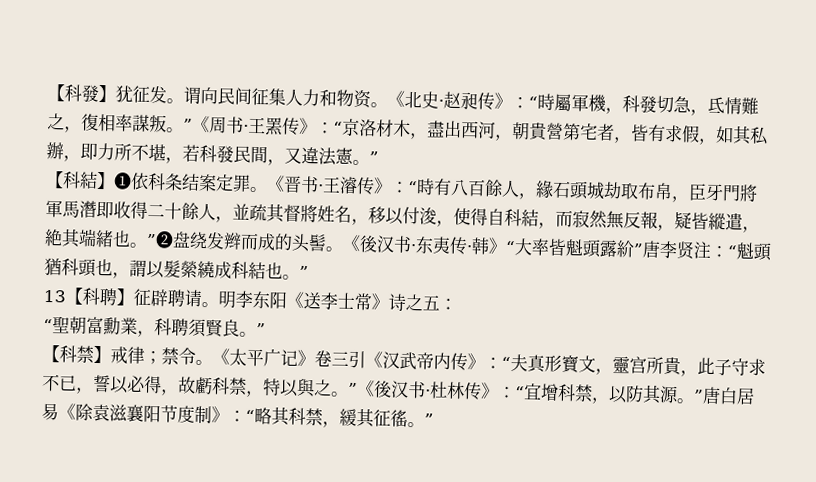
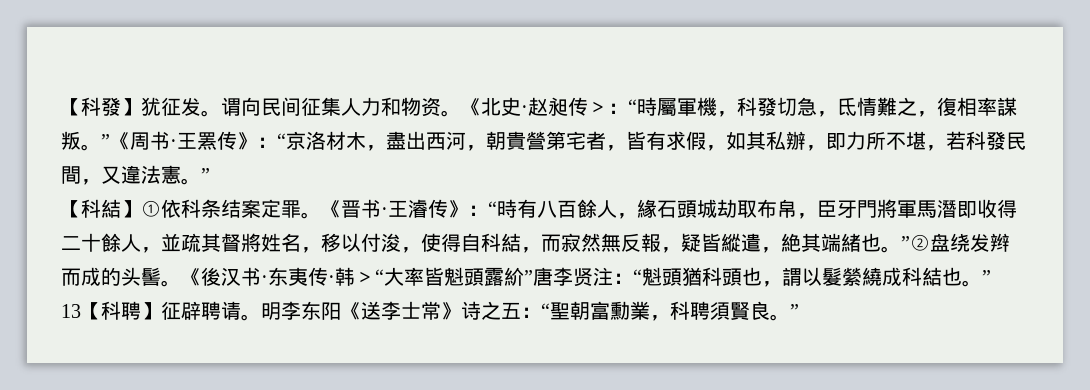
- 《北史·赵昶传》：“時屬軍機，科發切急，氐情難之，復相率謀叛。”《周书·王罴传》：“京洛材木，盡出西河，朝貴營第宅者，皆有求假，如其私辦，即力所不堪，若科發民間，又違法憲。”
+ 《北史·赵昶传＞：“時屬軍機，科發切急，氐情難之，復相率謀叛。”《周书·王罴传》：“京洛材木，盡出西河，朝貴營第宅者，皆有求假，如其私辦，即力所不堪，若科發民間，又違法憲。”
- 【科結】❶依科条结案定罪。
+ 【科結】①依科条结案定罪。
- 《晋书·王濬传》：“時有八百餘人，緣石頭城劫取布帛，臣牙門將軍馬潛即收得二十餘人，並疏其督將姓名，移以付浚，使得自科結，而寂然無反報，疑皆縱遣，絶其端緒也。”❷盘绕发辫而成的头髻。
+ 《晋书·王濬传》：“時有八百餘人，緣石頭城劫取布帛，臣牙門將軍馬潛即收得二十餘人，並疏其督將姓名，移以付浚，使得自科結，而寂然無反報，疑皆縱遣，絶其端緒也。”②盘绕发辫而成的头髻。
- 《後汉书·东夷传·韩》“大率皆魁頭露紒”唐李贤注：“魁頭猶科頭也，謂以髮縈繞成科結也。”
+ 《後汉书·东夷传·韩＞“大率皆魁頭露紒”唐李贤注：“魁頭猶科頭也，謂以髮縈繞成科結也。”
- 明李东阳《送李士常》诗之五：
- “聖朝富勳業，科聘須賢良。”
+ 明李东阳《送李士常》诗之五：“聖朝富勳業，科聘須賢良。”
- 【科禁】戒律；禁令。《太平广记》卷三引《汉武帝内传》：“夫真形寶文，靈宫所貴，此子守求不已，誓以必得，故虧科禁，特以與之。”《後汉书·杜林传》：“宜增科禁，以防其源。”唐白居易《除袁滋襄阳节度制》：“略其科禁，緩其征徭。”

